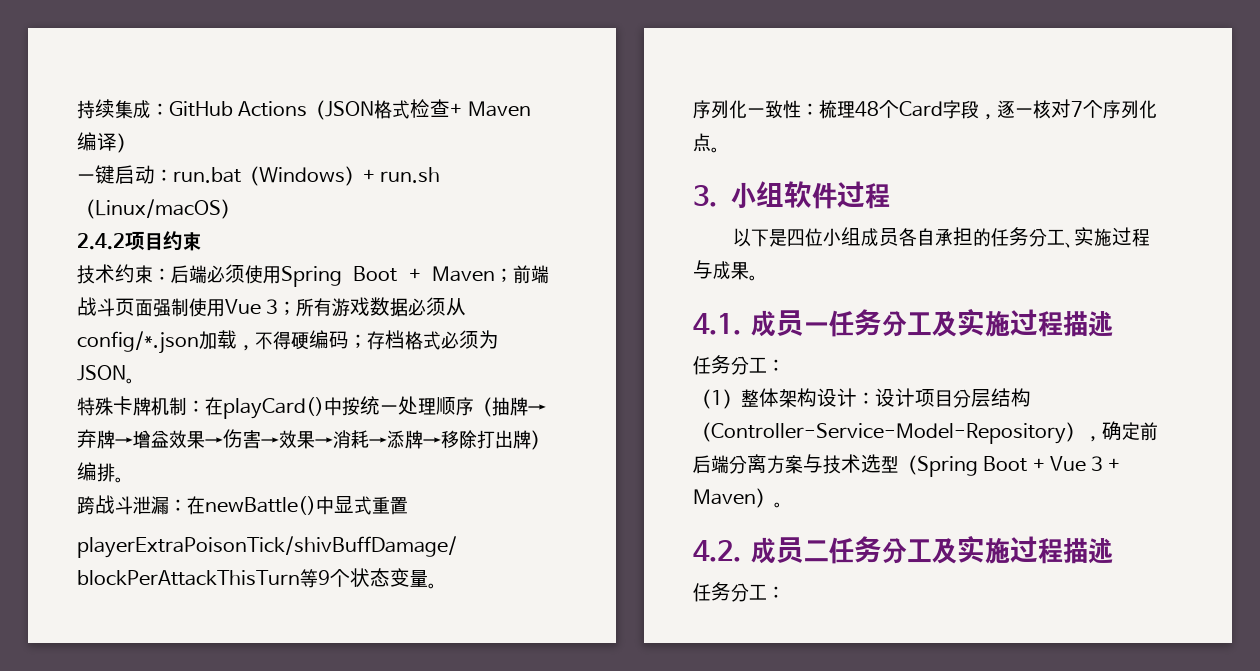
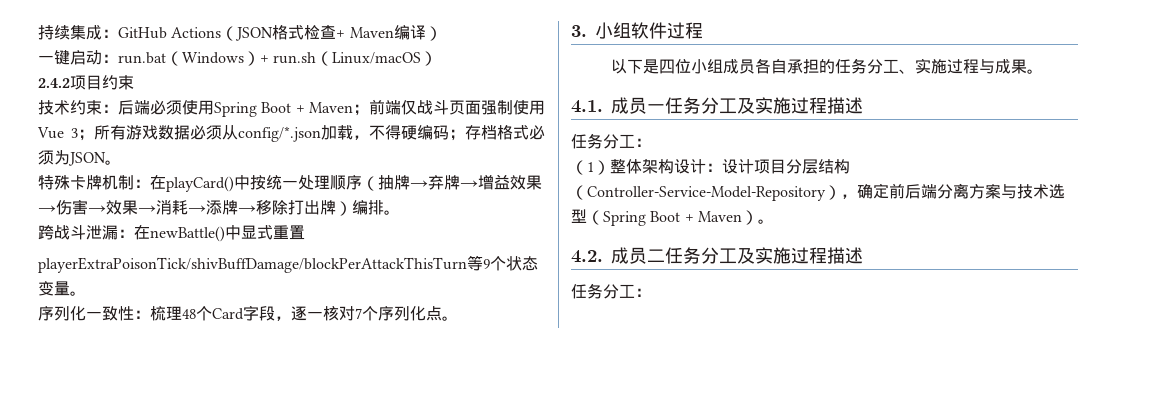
- 技术约束：后端必须使用Spring Boot + Maven；前端战斗页面强制使用Vue 3；所有游戏数据必须从config/*.json加载，不得硬编码；存档格式必须为JSON。
+ 技术约束：后端必须使用Spring Boot + Maven；前端仅战斗页面强制使用Vue 3；所有游戏数据必须从config/*.json加载，不得硬编码；存档格式必须为JSON。
- （1）整体架构设计：设计项目分层结构（Controller-Service-Model-Repository），确定前后端分离方案与技术选型（Spring Boot + Vue 3 + Maven）。
+ （1）整体架构设计：设计项目分层结构（Controller-Service-Model-Repository），确定前后端分离方案与技术选型（Spring Boot + Maven）。

